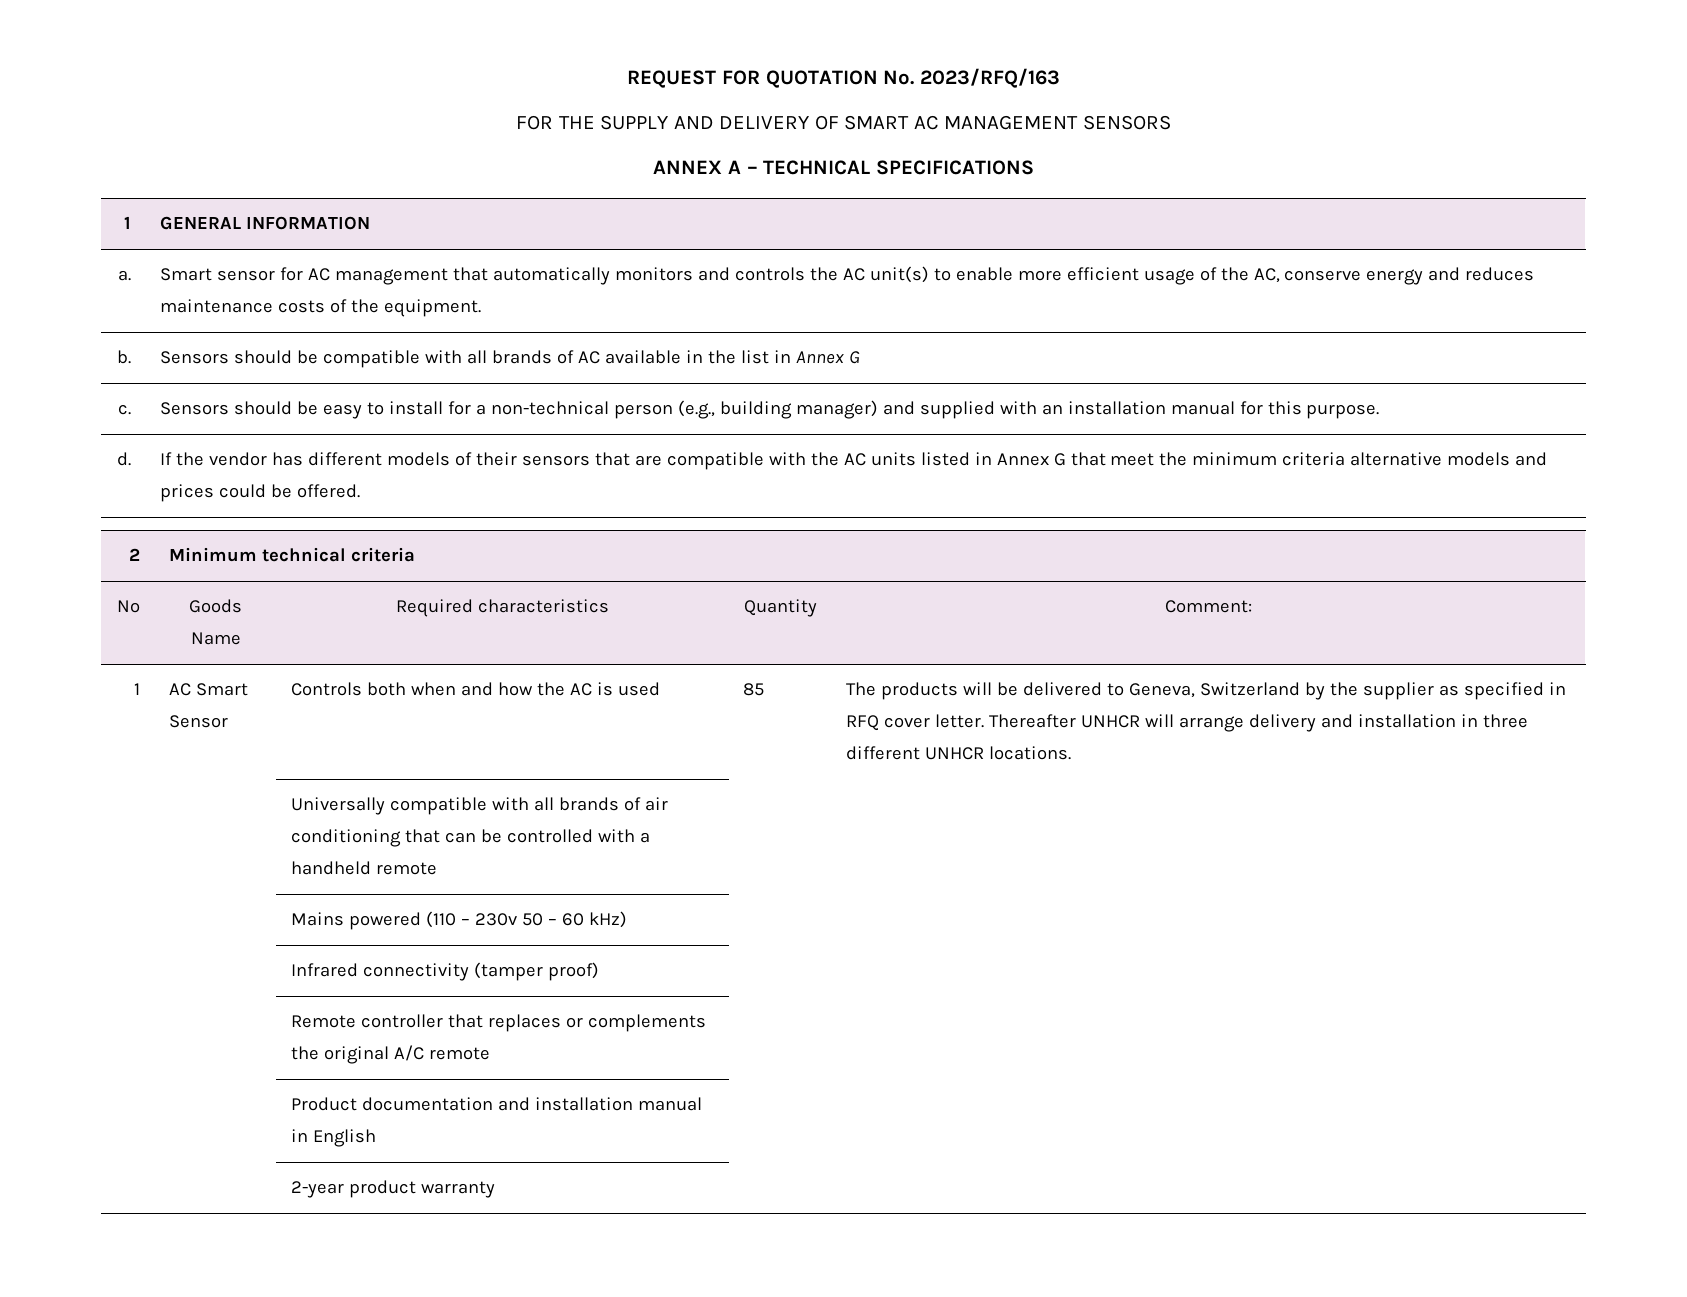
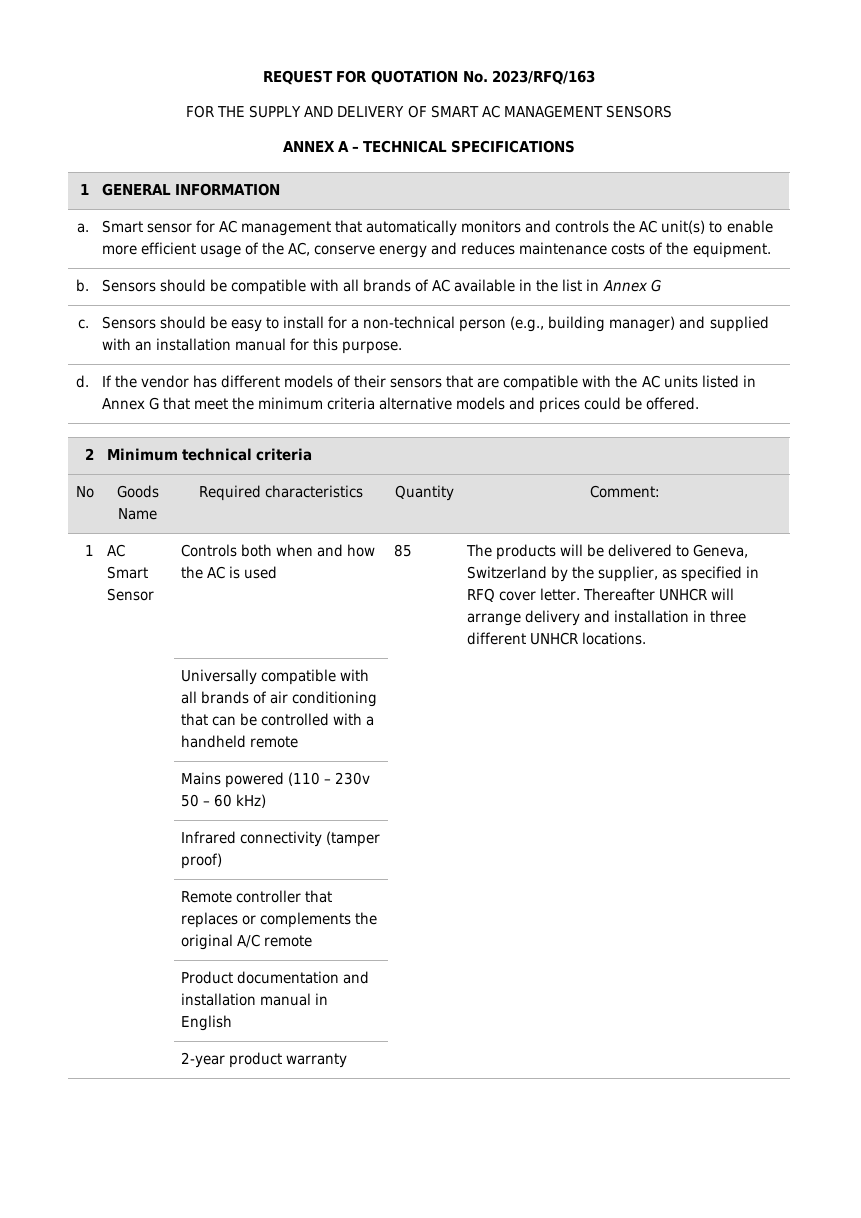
- The products will be delivered to Geneva, Switzerland by the supplier as specified in RFQ cover letter.
+ The products will be delivered to Geneva, Switzerland by the supplier, as specified in RFQ cover letter.

